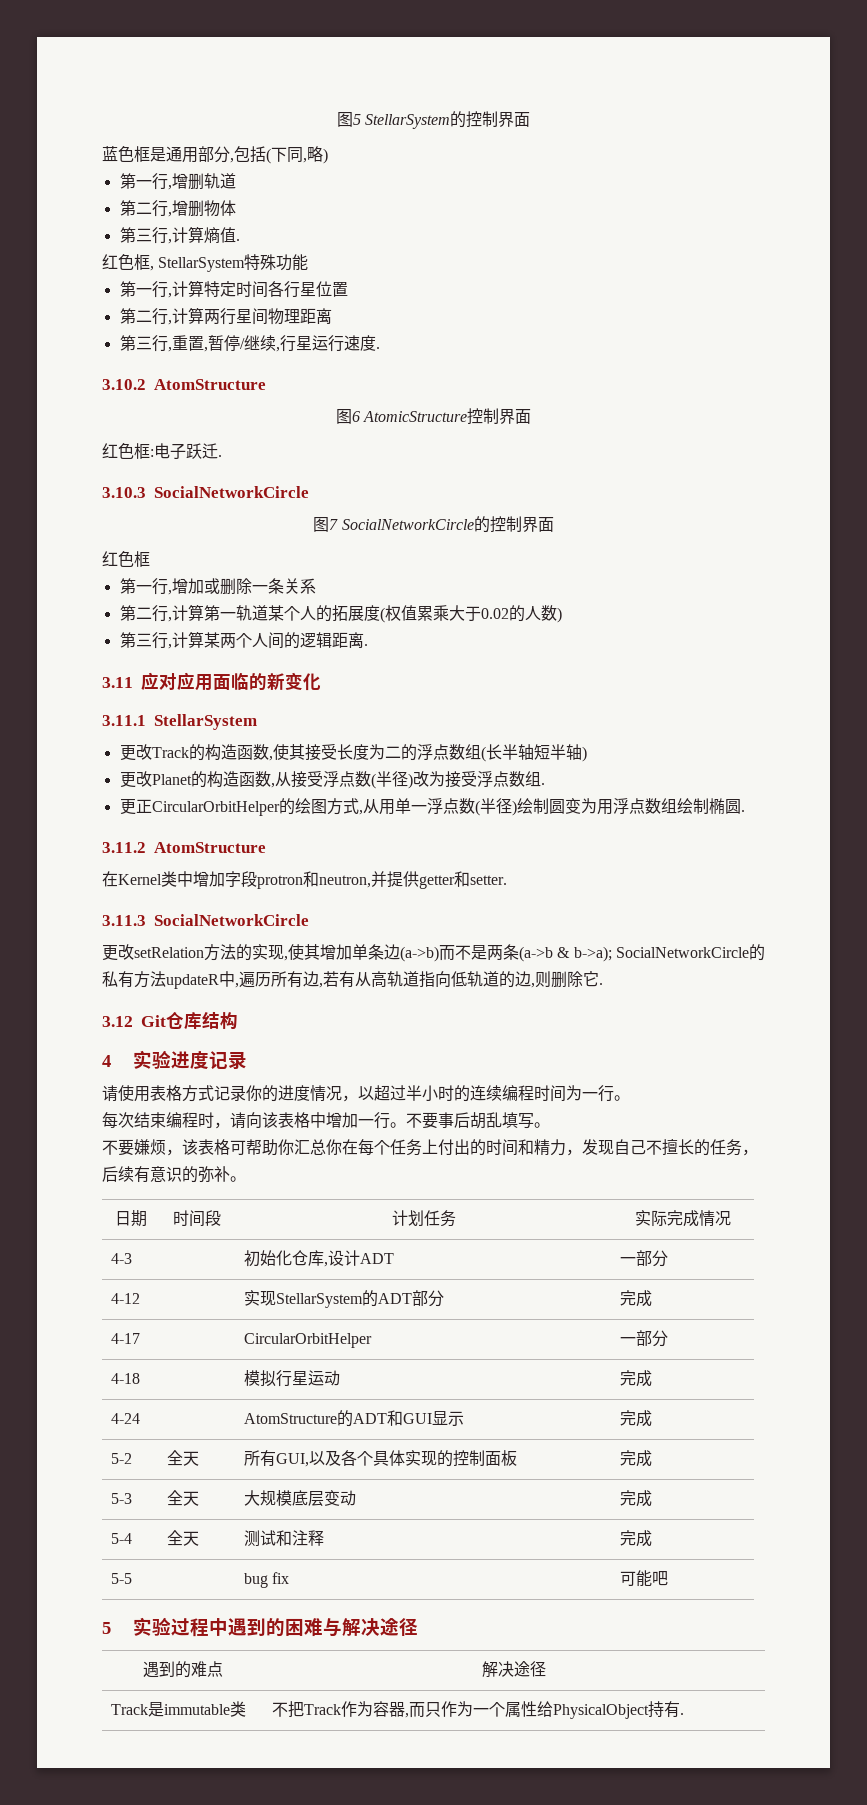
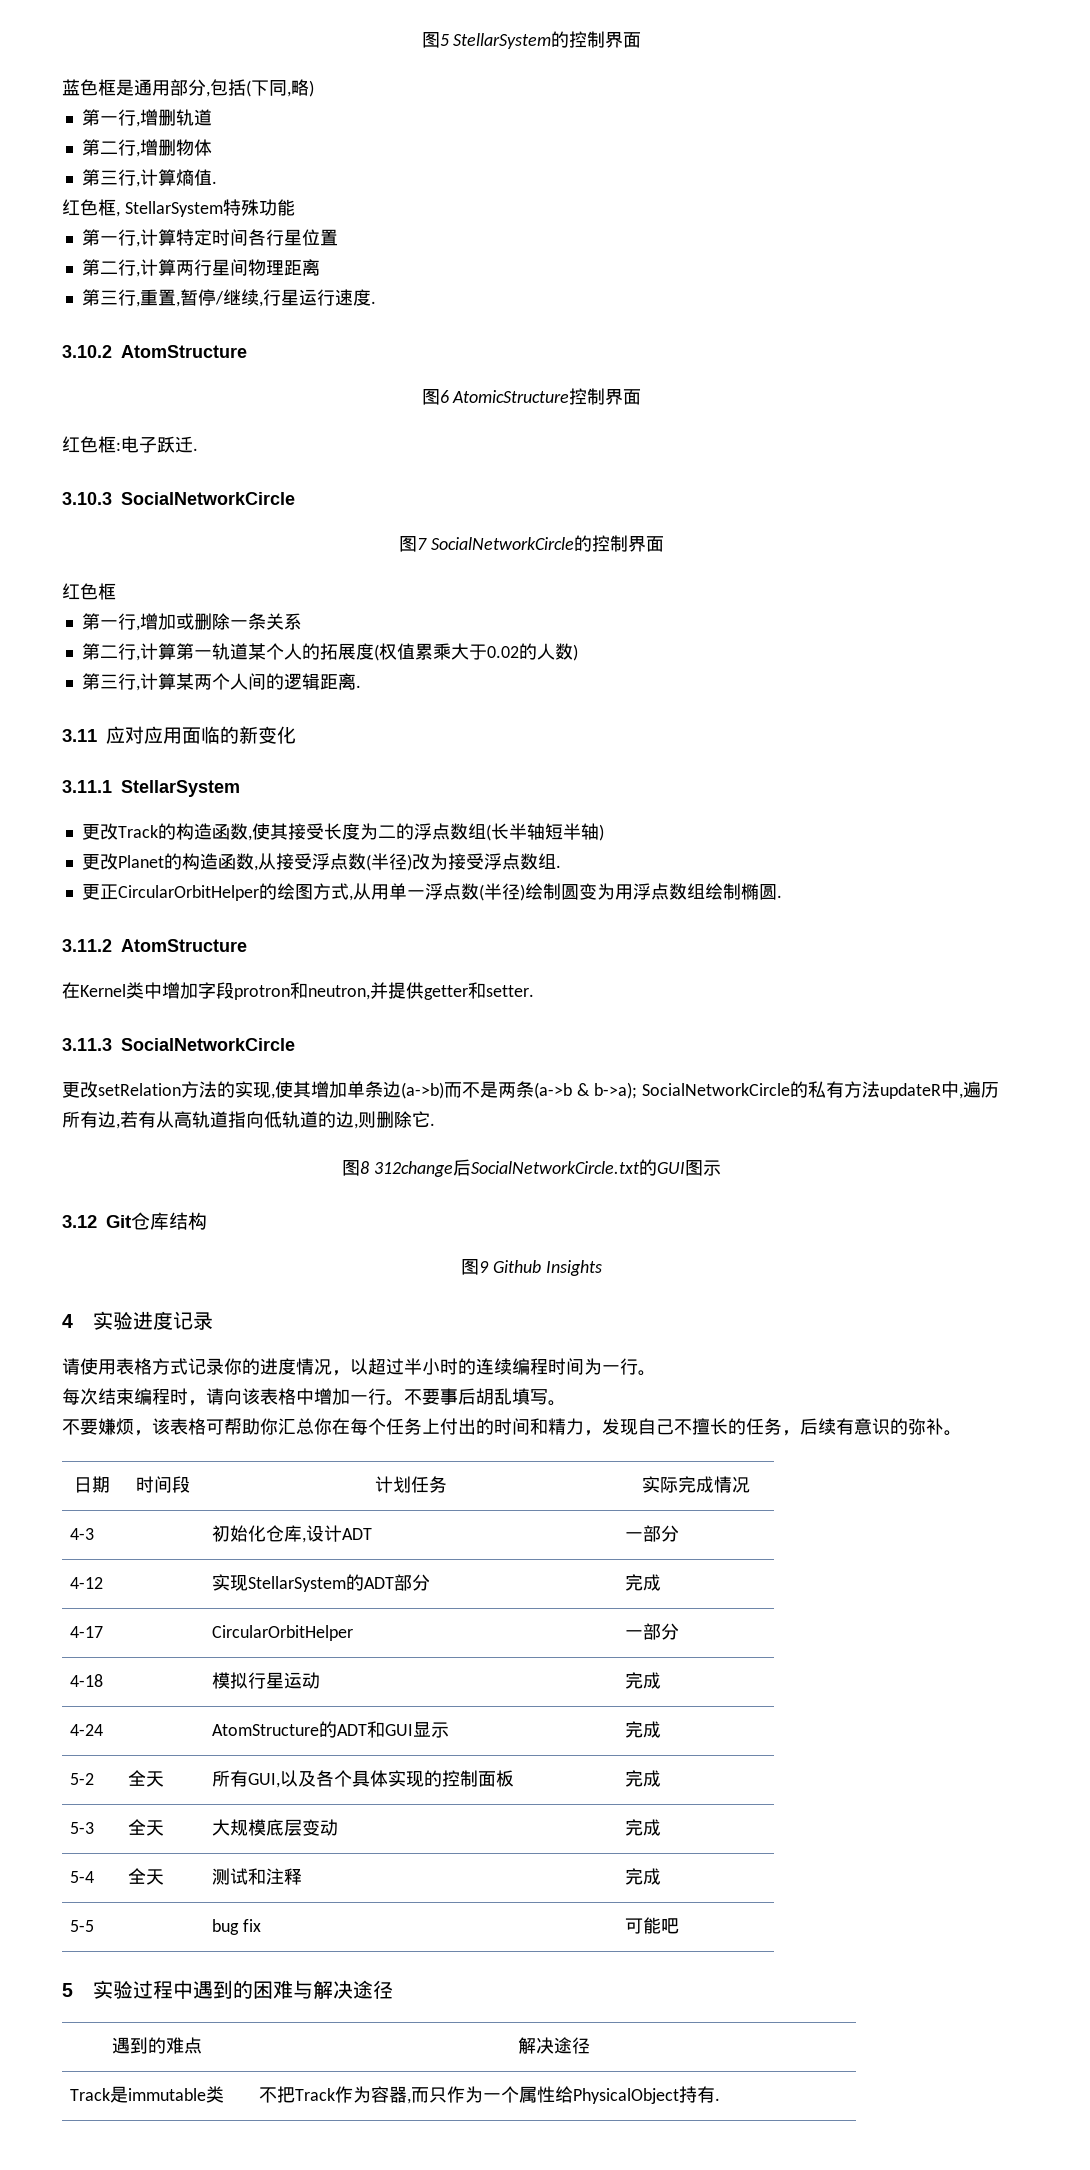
+ 图8 312change后SocialNetworkCircle.txt的GUI图示
+ 图9 Github Insights

